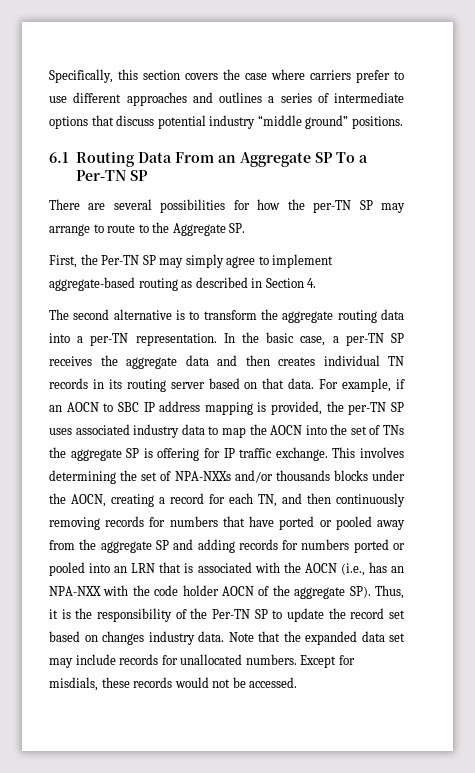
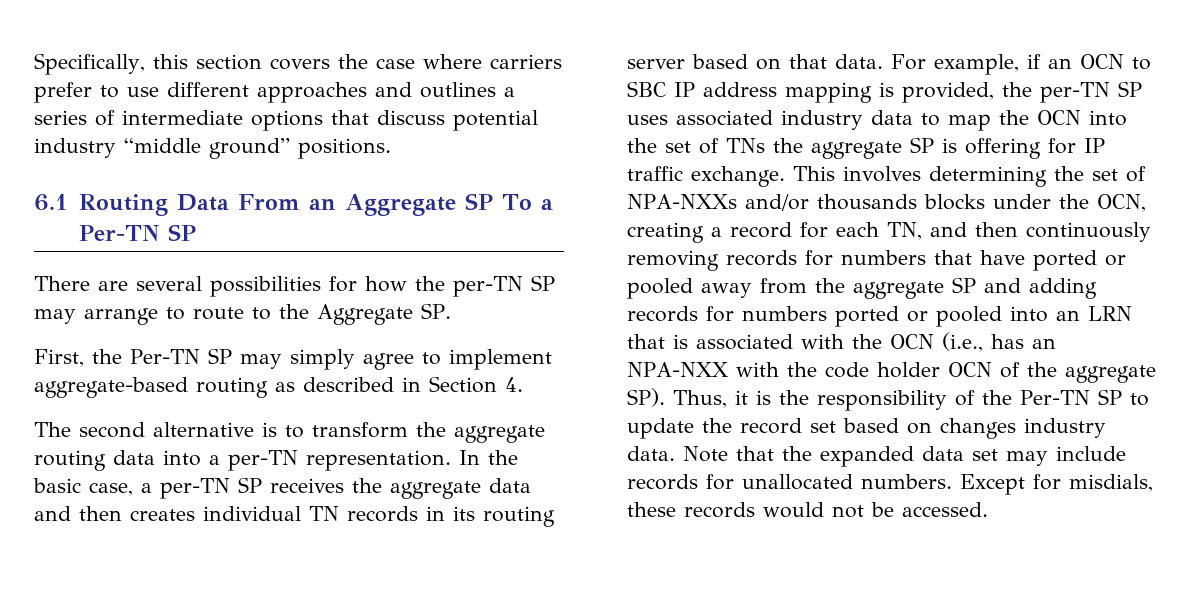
- For example, if an AOCN to SBC IP address mapping is provided, the per-TN SP uses associated industry data to map the AOCN into the set of TNs the aggregate SP is offering for IP traffic exchange.
+ For example, if an OCN to SBC IP address mapping is provided, the per-TN SP uses associated industry data to map the OCN into the set of TNs the aggregate SP is offering for IP traffic exchange.
- This involves determining the set of NPA-NXXs and/or thousands blocks under the AOCN, creating a record for each TN, and then continuously removing records for numbers that have ported or pooled away from the aggregate SP and adding records for numbers ported or pooled into an LRN that is associated with the AOCN (i.e., has an NPA-NXX with the code holder AOCN of the aggregate SP). Thus, it is the responsibility of the Per-TN SP to update the record set based on changes industry data.
+ This involves determining the set of NPA-NXXs and/or thousands blocks under the OCN, creating a record for each TN, and then continuously removing records for numbers that have ported or pooled away from the aggregate SP and adding records for numbers ported or pooled into an LRN that is associated with the OCN (i.e., has an NPA-NXX with the code holder OCN of the aggregate SP). Thus, it is the responsibility of the Per-TN SP to update the record set based on changes industry data.

